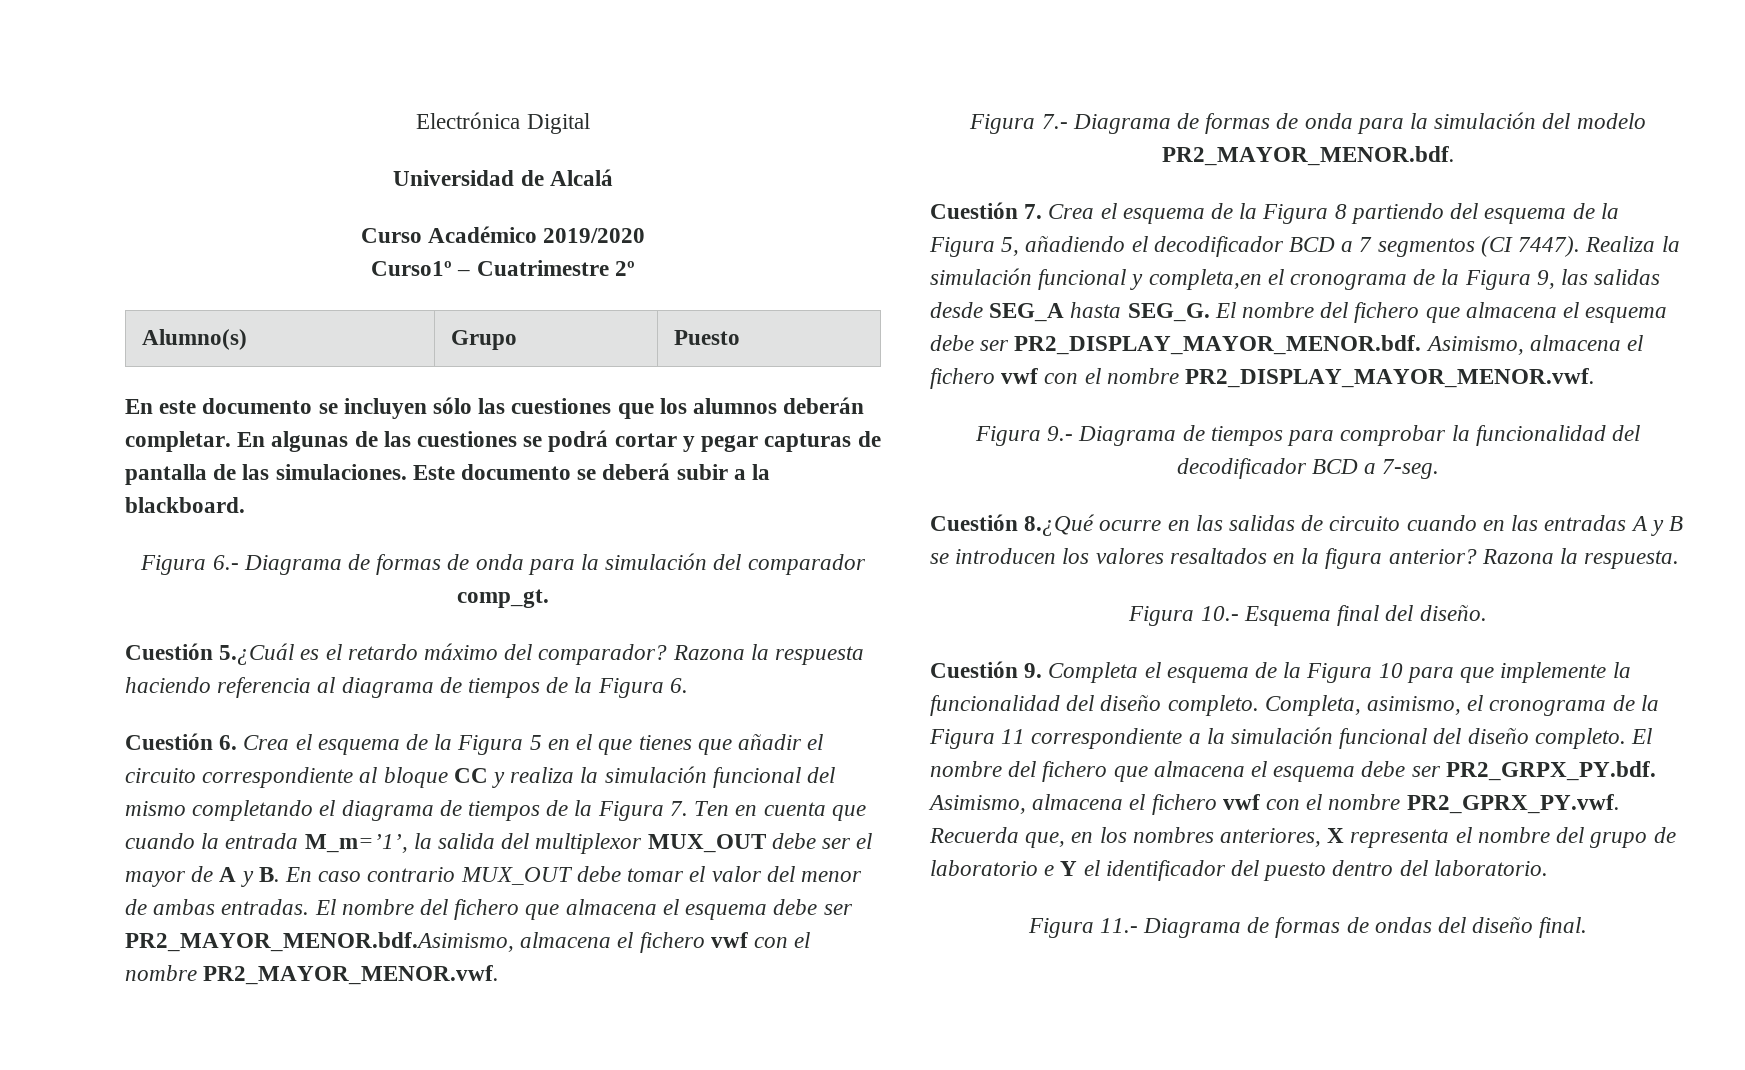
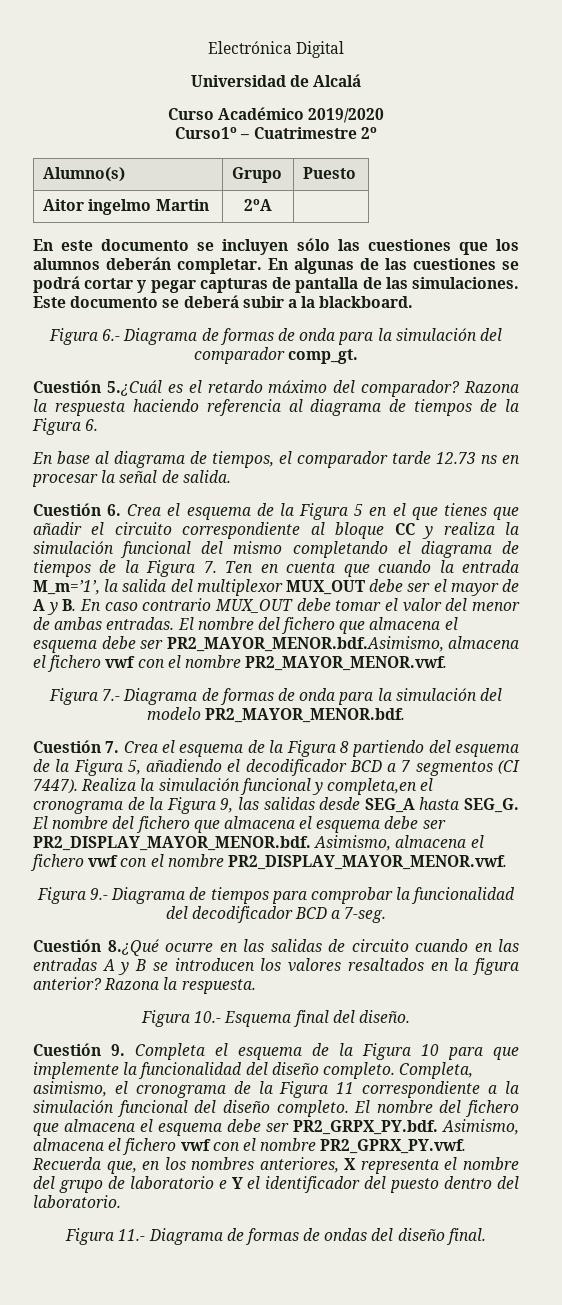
+ Aitor ingelmo Martin | 2ºA |
+ En base al diagrama de tiempos, el comparador tarde 12.73 ns en procesar la señal de salida.

